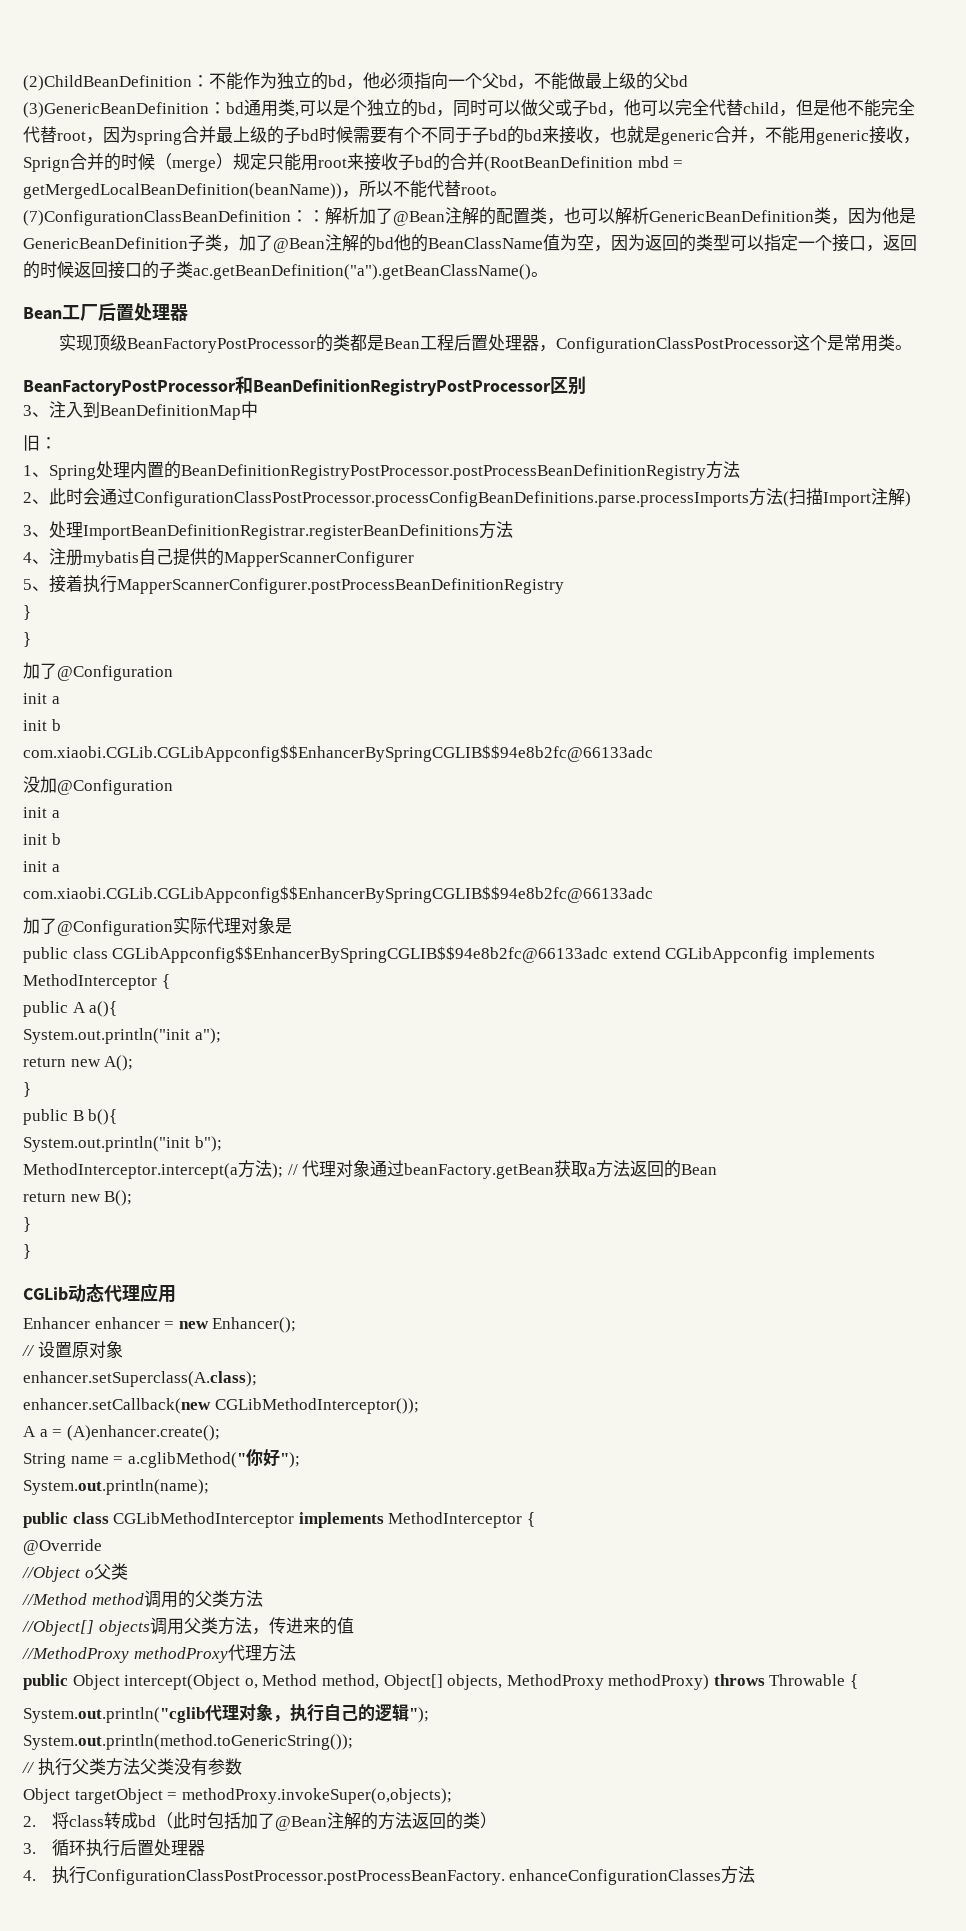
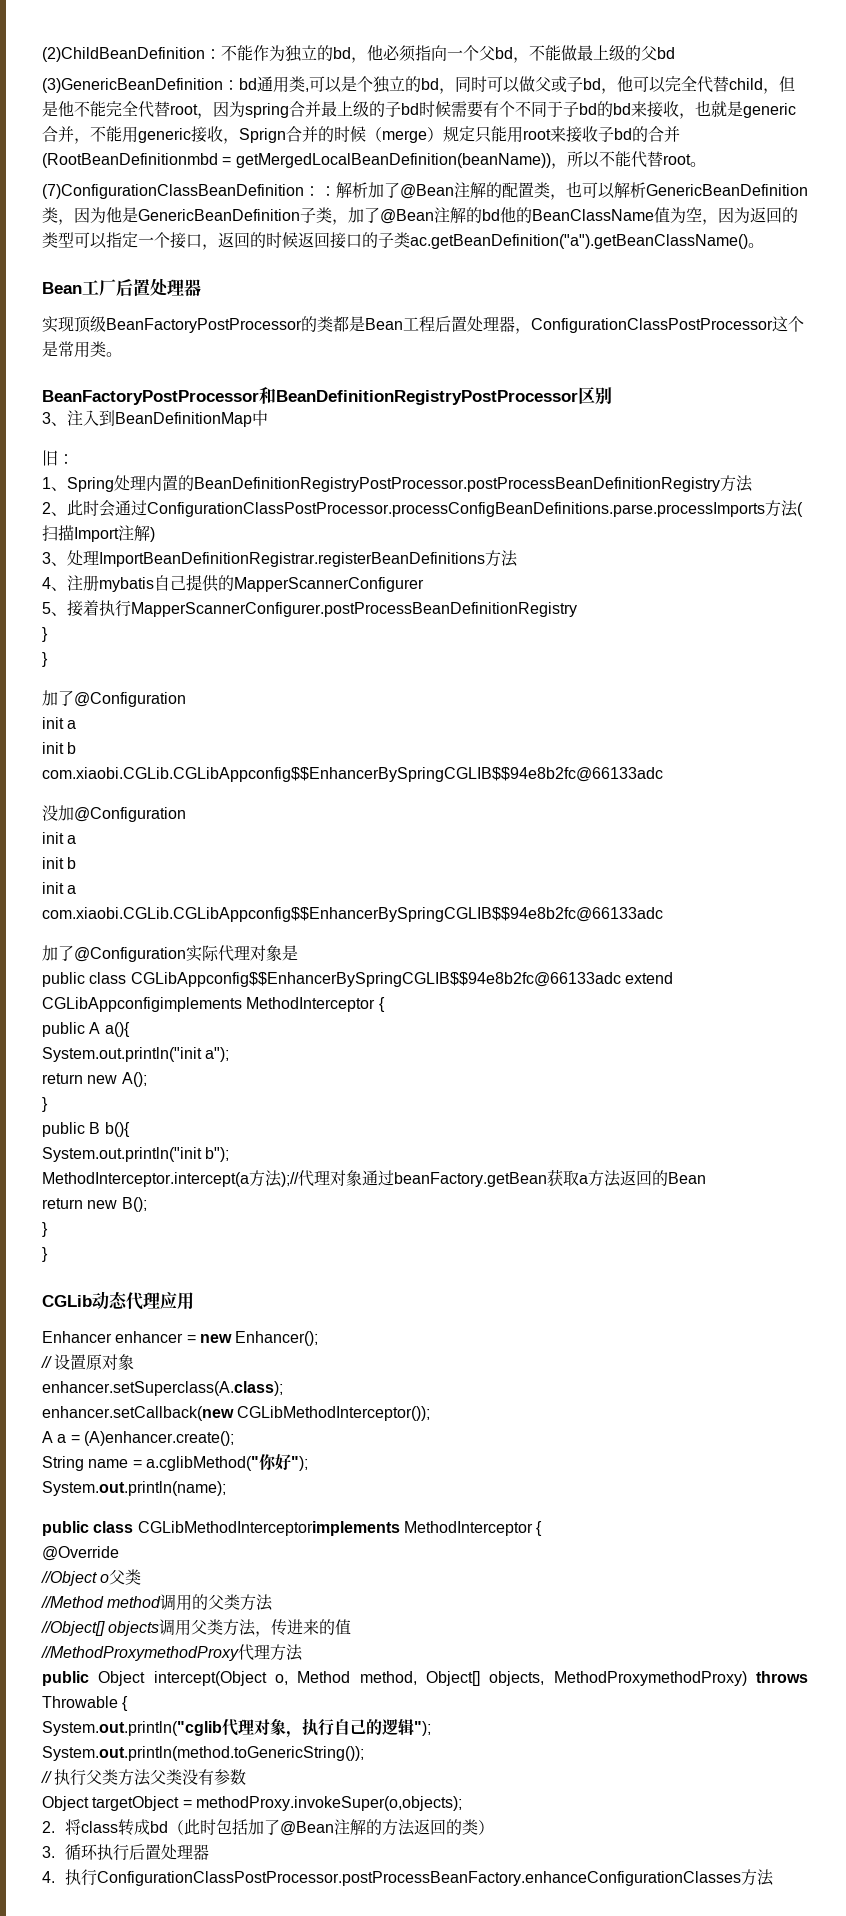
- bd通用类,可以是个独立的bd，同时可以做父或子bd，他可以完全代替child，但是他不能完全代替root，因为spring合并最上级的子bd时候需要有个不同于子bd的bd来接收，也就是generic合并，不能用generic接收，Sprign合并的时候（merge）规定只能用root来接收子bd的合并(RootBeanDefinition mbd = getMergedLocalBeanDefinition(beanName))，所以不能代替root。
+ bd通用类,可以是个独立的bd，同时可以做父或子bd，他可以完全代替child，但是他不能完全代替root，因为spring合并最上级的子bd时候需要有个不同于子bd的bd来接收，也就是generic合并，不能用generic接收，Sprign合并的时候（merge）规定只能用root来接收子bd的合并(RootBeanDefinitionmbd = getMergedLocalBeanDefinition(beanName))，所以不能代替root。
- public class CGLibAppconfig$$EnhancerBySpringCGLIB$$94e8b2fc@66133adc extend CGLibAppconfig implements MethodInterceptor {
+ public class CGLibAppconfig$$EnhancerBySpringCGLIB$$94e8b2fc@66133adc extend CGLibAppconfigimplements MethodInterceptor {
- MethodInterceptor.intercept(a方法); // 代理对象通过beanFactory.getBean获取a方法返回的Bean
+ MethodInterceptor.intercept(a方法);//代理对象通过beanFactory.getBean获取a方法返回的Bean
- public class CGLibMethodInterceptor implements MethodInterceptor {
+ public class CGLibMethodInterceptorimplements MethodInterceptor {
- //MethodProxy methodProxy代理方法
+ //MethodProxymethodProxy代理方法
- public Object intercept(Object o, Method method, Object[] objects, MethodProxy methodProxy) throws Throwable {
+ public Object intercept(Object o, Method method, Object[] objects, MethodProxymethodProxy) throws Throwable {
- 4.执行ConfigurationClassPostProcessor.postProcessBeanFactory. enhanceConfigurationClasses方法
+ 4.执行ConfigurationClassPostProcessor.postProcessBeanFactory.enhanceConfigurationClasses方法

